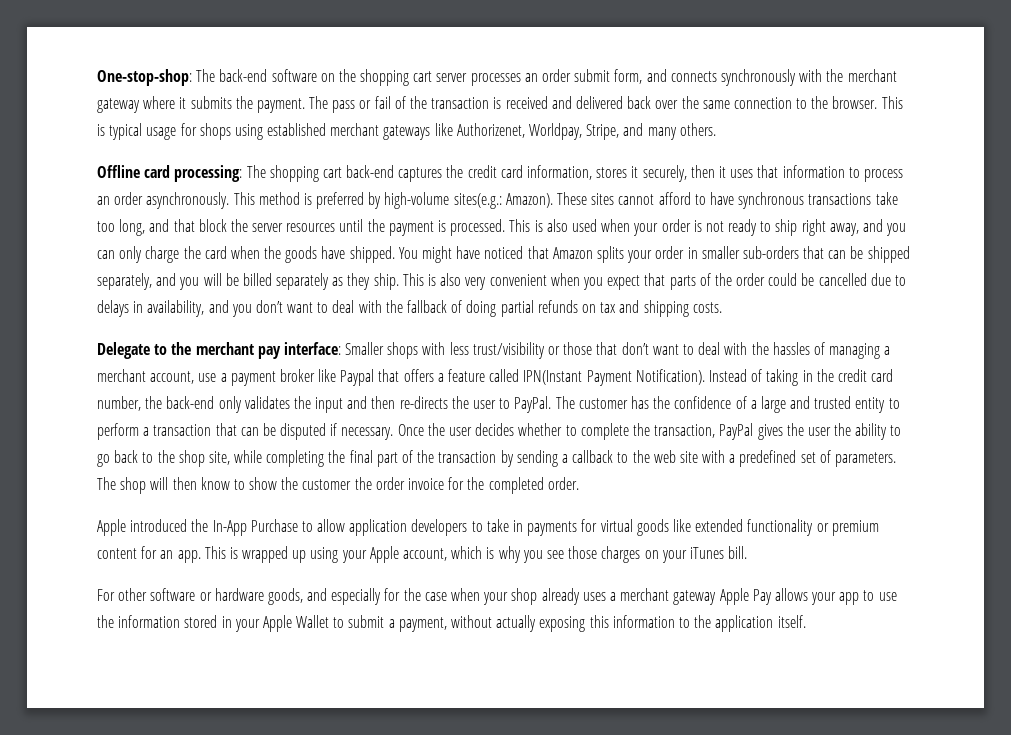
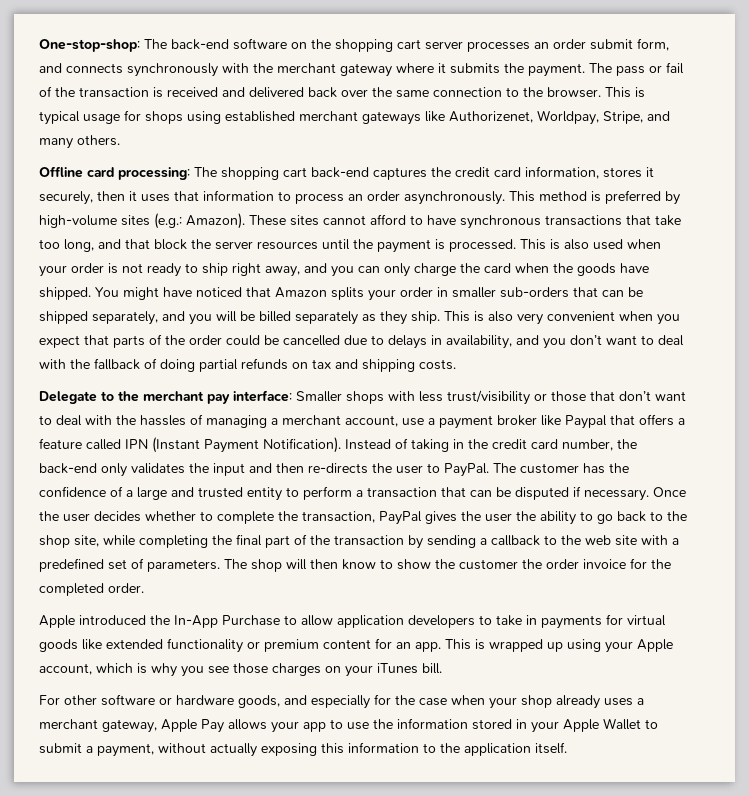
- This method is preferred by high-volume sites(e.g.: Amazon).
+ This method is preferred by high-volume sites (e.g.: Amazon).
- These sites cannot afford to have synchronous transactions take too long, and that block the server resources until the payment is processed.
+ These sites cannot afford to have synchronous transactions that take too long, and that block the server resources until the payment is processed.
- Delegate to the merchant pay interface: Smaller shops with less trust/visibility or those that don’t want to deal with the hassles of managing a merchant account, use a payment broker like Paypal that offers a feature called IPN(Instant Payment Notification).
+ Delegate to the merchant pay interface: Smaller shops with less trust/visibility or those that don’t want to deal with the hassles of managing a merchant account, use a payment broker like Paypal that offers a feature called IPN (Instant Payment Notification).
- For other software or hardware goods, and especially for the case when your shop already uses a merchant gateway Apple Pay allows your app to use the information stored in your Apple Wallet to submit a payment, without actually exposing this information to the application itself.
+ For other software or hardware goods, and especially for the case when your shop already uses a merchant gateway, Apple Pay allows your app to use the information stored in your Apple Wallet to submit a payment, without actually exposing this information to the application itself.

